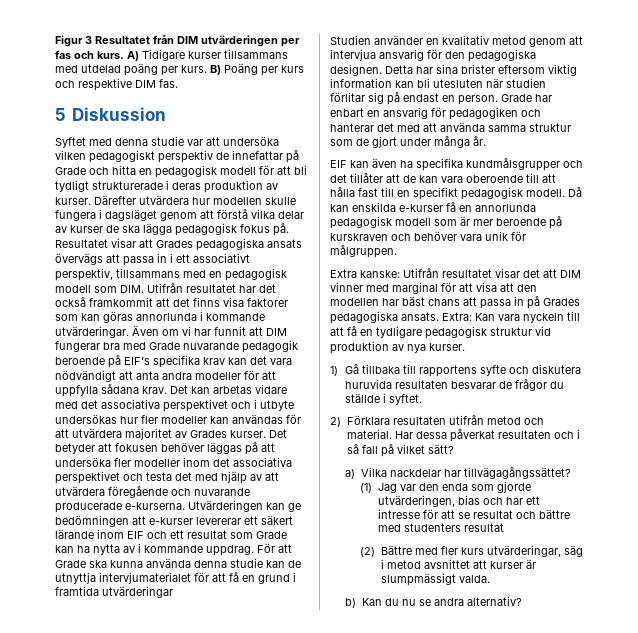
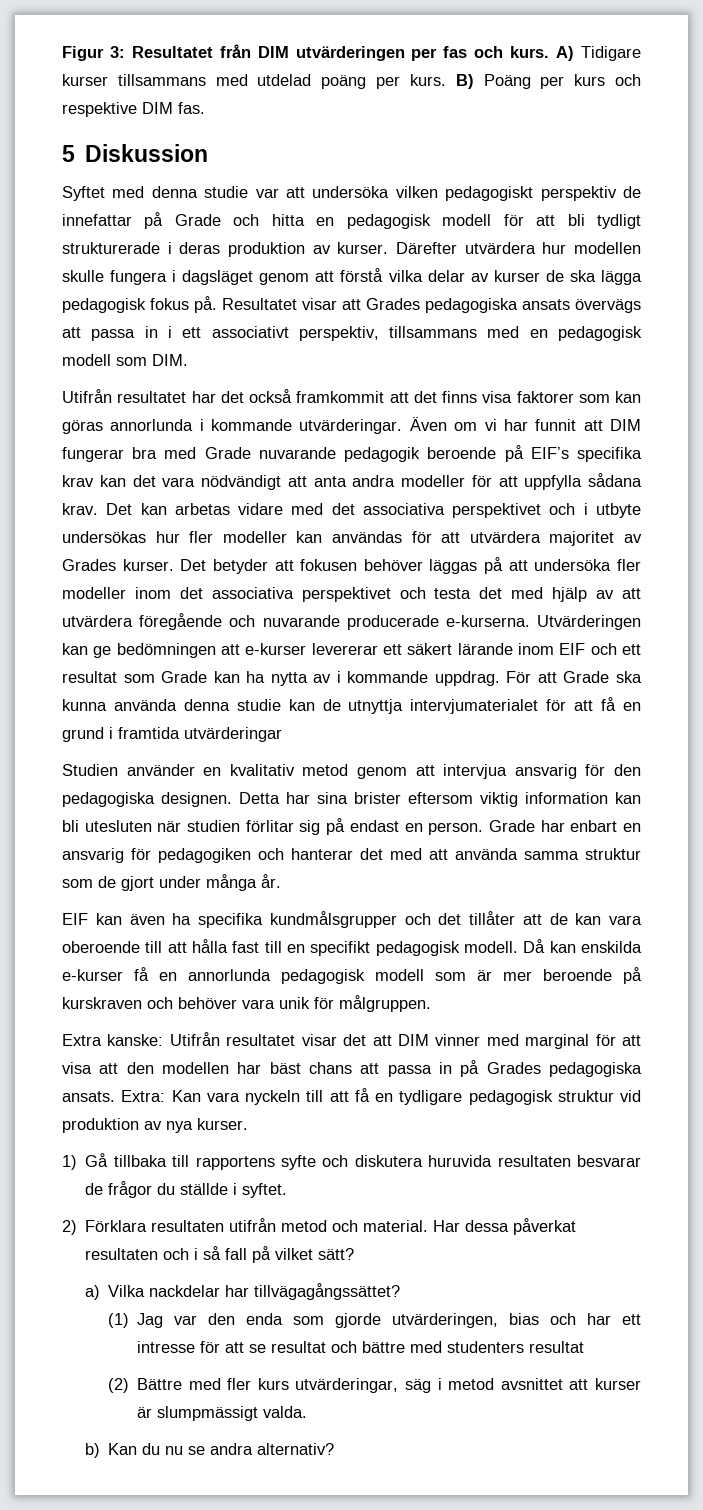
- Figur 3 Resultatet från DIM utvärderingen per fas och kurs.
+ Figur 3: Resultatet från DIM utvärderingen per fas och kurs.
- Resultatet visar att Grades pedagogiska ansats övervägs att passa in i ett associativt perspektiv, tillsammans med en pedagogisk modell som DIM. Utifrån resultatet har det också framkommit att det finns visa faktorer som kan göras annorlunda i kommande utvärderingar.
+ Resultatet visar att Grades pedagogiska ansats övervägs att passa in i ett associativt perspektiv, tillsammans med en pedagogisk modell som DIM.
+ Utifrån resultatet har det också framkommit att det finns visa faktorer som kan göras annorlunda i kommande utvärderingar.

